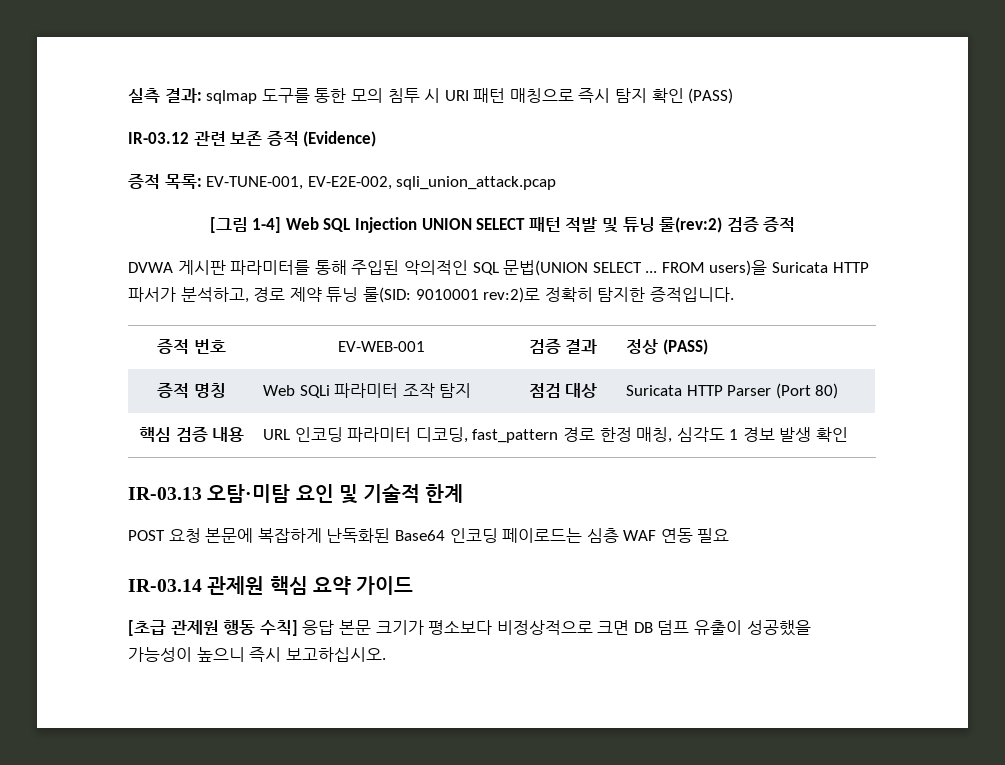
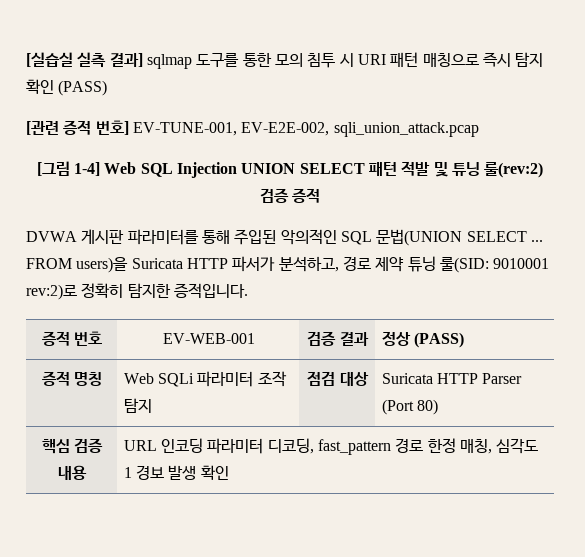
- 실측 결과: sqlmap 도구를 통한 모의 침투 시 URI 패턴 매칭으로 즉시 탐지 확인 (PASS)
+ [실습실 실측 결과] sqlmap 도구를 통한 모의 침투 시 URI 패턴 매칭으로 즉시 탐지 확인 (PASS)
- IR-03.12 관련 보존 증적 (Evidence)
- 증적 목록: EV-TUNE-001, EV-E2E-002, sqli_union_attack.pcap
+ [관련 증적 번호] EV-TUNE-001, EV-E2E-002, sqli_union_attack.pcap
- IR-03.13 오탐·미탐 요인 및 기술적 한계
- POST 요청 본문에 복잡하게 난독화된 Base64 인코딩 페이로드는 심층 WAF 연동 필요
- IR-03.14 관제원 핵심 요약 가이드
- [초급 관제원 행동 수칙] 응답 본문 크기가 평소보다 비정상적으로 크면 DB 덤프 유출이 성공했을 가능성이 높으니 즉시 보고하십시오.

